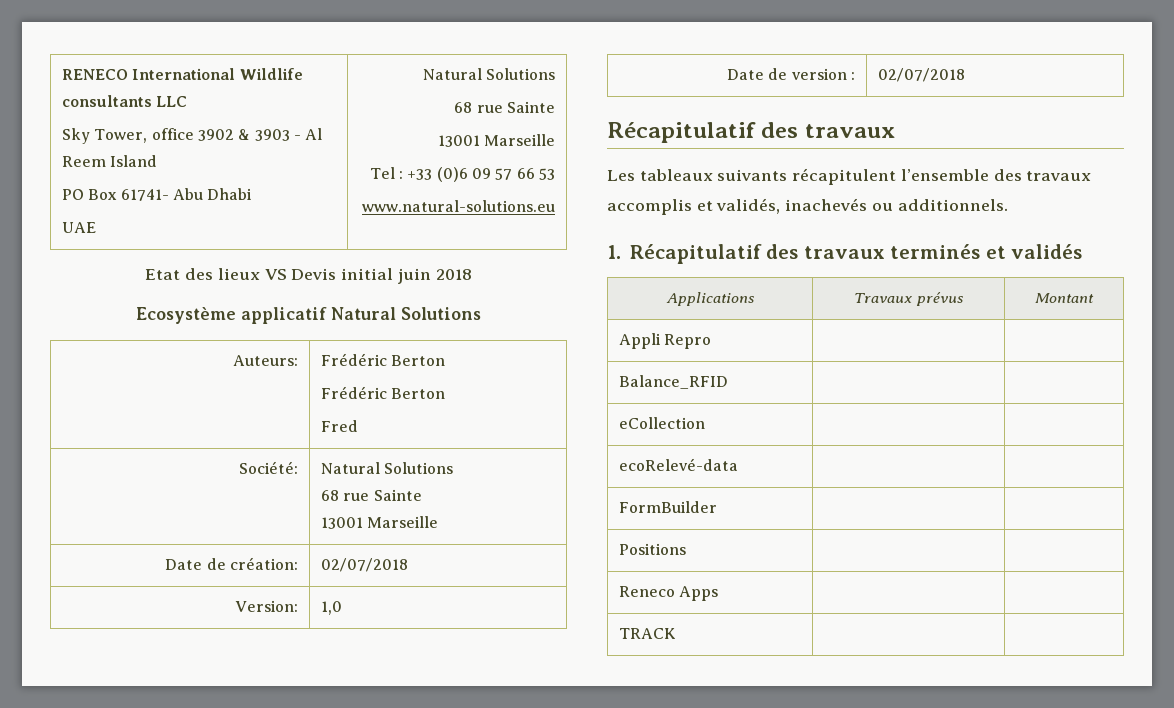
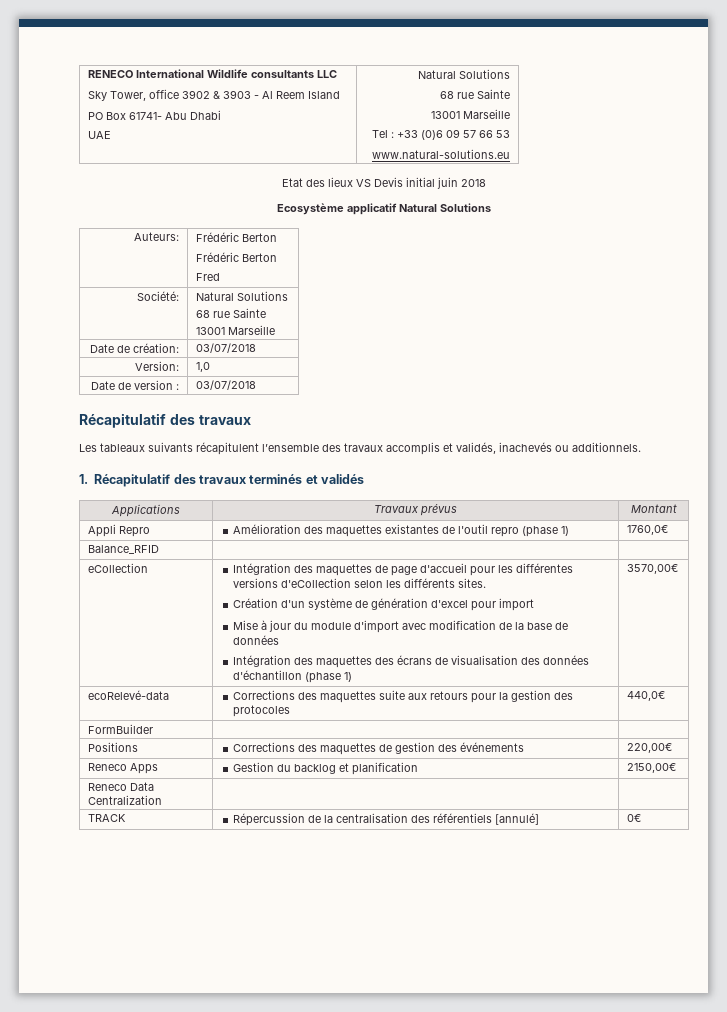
- Date de création: | 02/07/2018
+ Date de création: | 03/07/2018
- Date de version : | 02/07/2018
+ Date de version : | 03/07/2018
- Appli Repro | |
+ Appli Repro | Amélioration des maquettes existantes de l'outil repro (phase 1) | 1760,0€
  Balance_RFID | |
- eCollection | |
- ecoRelevé-data | |
+ eCollection | Intégration des maquettes de page d'accueil pour les différentes versions d'eCollection selon les différents sites.
+ Création d'un système de génération d'excel pour import
+ Mise à jour du module d'import avec modification de la base de données
+ Intégration des maquettes des écrans de visualisation des données d'échantillon (phase 1) | 3570,00€
+ ecoRelevé-data | Corrections des maquettes suite aux retours pour la gestion des protocoles | 440,0€
  FormBuilder | |
- Positions | |
- Reneco Apps | |
- TRACK | |
+ Positions | Corrections des maquettes de gestion des événements | 220,00€
+ Reneco Apps | Gestion du backlog et planification | 2150,00€
+ Reneco Data Centralization | |
+ TRACK | Répercussion de la centralisation des référentiels [annulé] | 0€

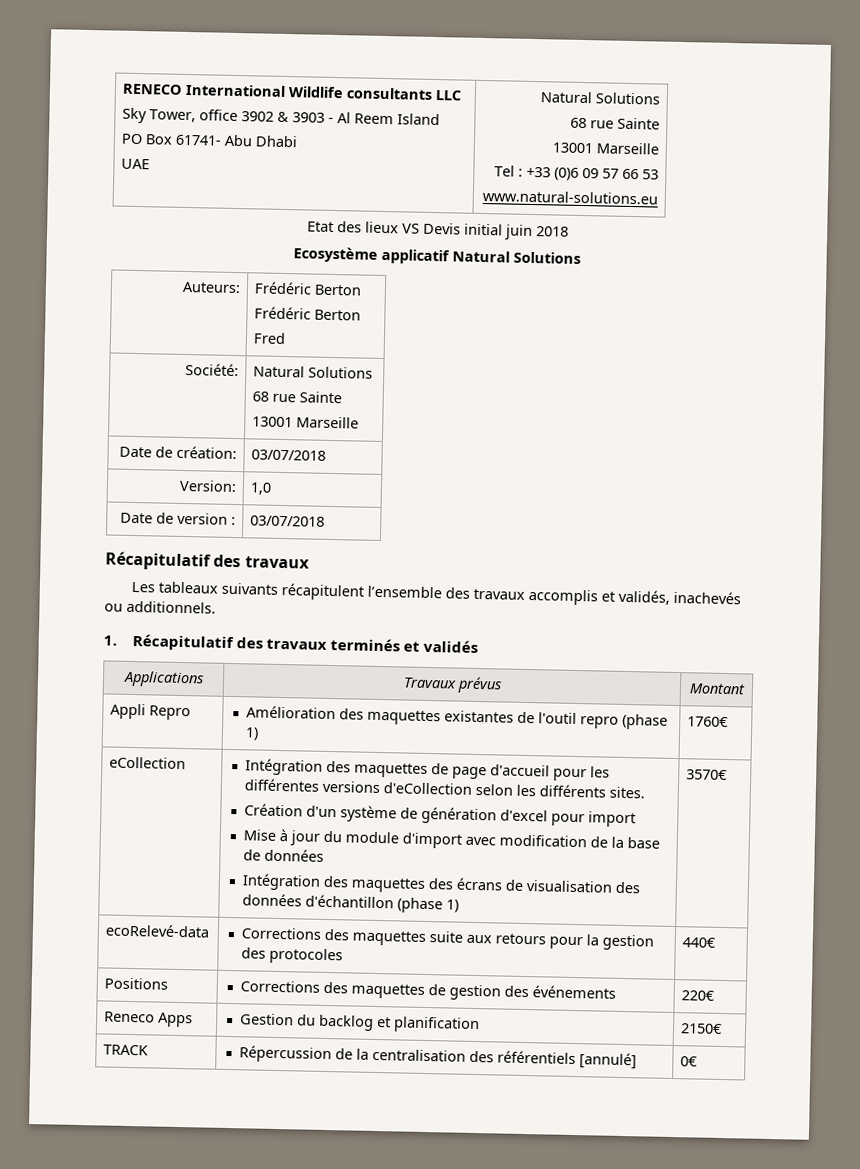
- Appli Repro | Amélioration des maquettes existantes de l'outil repro (phase 1) | 1760,0€
- Balance_RFID | |
+ Appli Repro | Amélioration des maquettes existantes de l'outil repro (phase 1) | 1760€
- 3570,00€
+ 3570€
- ecoRelevé-data | Corrections des maquettes suite aux retours pour la gestion des protocoles | 440,0€
- FormBuilder | |
+ ecoRelevé-data | Corrections des maquettes suite aux retours pour la gestion des protocoles | 440€
- Positions | Corrections des maquettes de gestion des événements | 220,00€
+ Positions | Corrections des maquettes de gestion des événements | 220€
- Reneco Apps | Gestion du backlog et planification | 2150,00€
- Reneco Data Centralization | |
+ Reneco Apps | Gestion du backlog et planification | 2150€

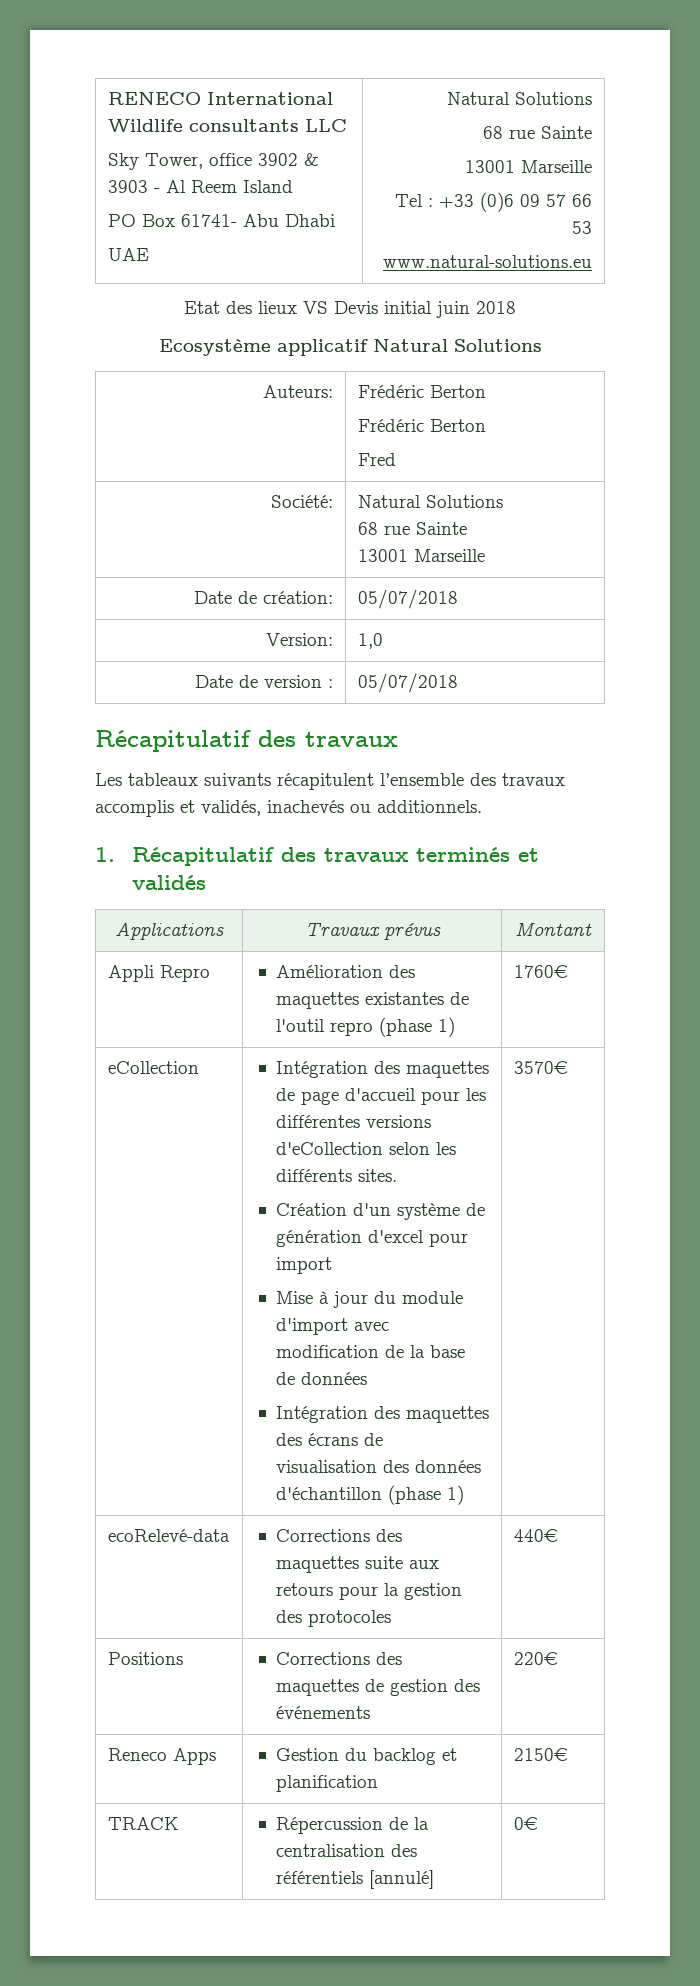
- Date de création: | 03/07/2018
+ Date de création: | 05/07/2018
- Date de version : | 03/07/2018
+ Date de version : | 05/07/2018

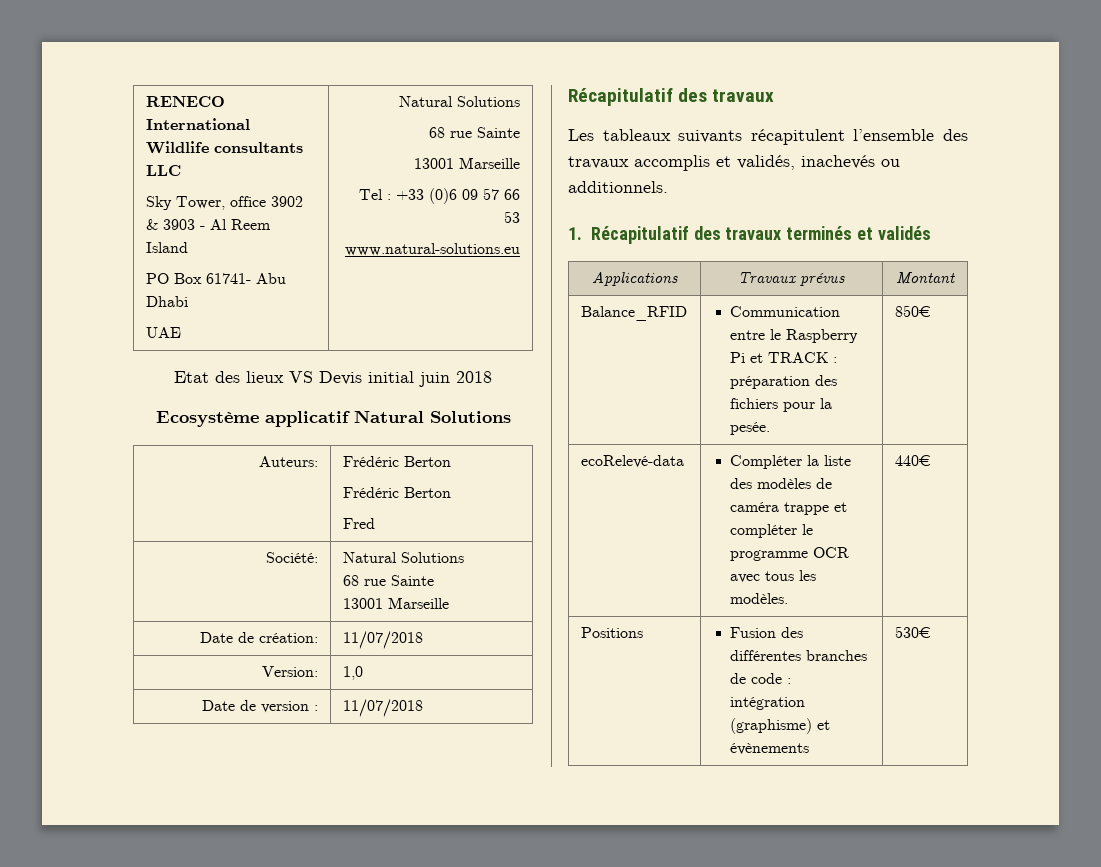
- Date de création: | 05/07/2018
+ Date de création: | 11/07/2018
- Date de version : | 05/07/2018
+ Date de version : | 11/07/2018
- Appli Repro | Amélioration des maquettes existantes de l'outil repro (phase 1) | 1760€
- eCollection | Intégration des maquettes de page d'accueil pour les différentes versions d'eCollection selon les différents sites.
- Création d'un système de génération d'excel pour import
- Mise à jour du module d'import avec modification de la base de données
- Intégration des maquettes des écrans de visualisation des données d'échantillon (phase 1) | 3570€
- ecoRelevé-data | Corrections des maquettes suite aux retours pour la gestion des protocoles | 440€
- Positions | Corrections des maquettes de gestion des événements | 220€
- Reneco Apps | Gestion du backlog et planification | 2150€
- TRACK | Répercussion de la centralisation des référentiels [annulé] | 0€
+ Balance_RFID | Communication entre le Raspberry Pi et TRACK : préparation des fichiers pour la pesée. | 850€
+ ecoRelevé-data | Compléter la liste des modèles de caméra trappe et compléter le programme OCR avec tous les modèles. | 440€
+ Positions | Fusion des différentes branches de code : intégration (graphisme) et évènements | 530€

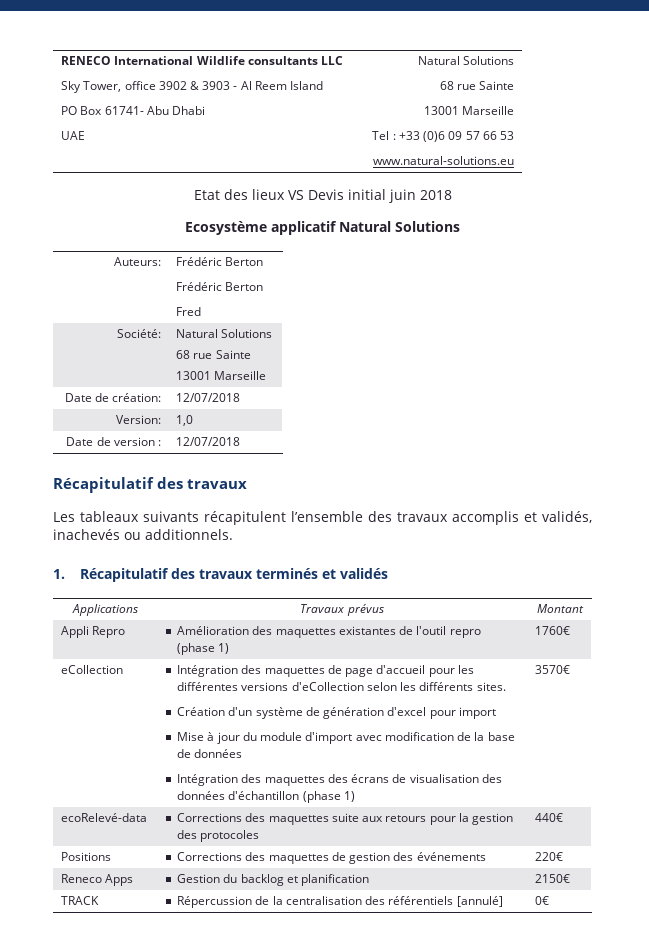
- Date de création: | 11/07/2018
+ Date de création: | 12/07/2018
- Date de version : | 11/07/2018
+ Date de version : | 12/07/2018
- Balance_RFID | Communication entre le Raspberry Pi et TRACK : préparation des fichiers pour la pesée. | 850€
- ecoRelevé-data | Compléter la liste des modèles de caméra trappe et compléter le programme OCR avec tous les modèles. | 440€
- Positions | Fusion des différentes branches de code : intégration (graphisme) et évènements | 530€
+ Appli Repro | Amélioration des maquettes existantes de l'outil repro (phase 1) | 1760€
+ eCollection | Intégration des maquettes de page d'accueil pour les différentes versions d'eCollection selon les différents sites.
+ Création d'un système de génération d'excel pour import
+ Mise à jour du module d'import avec modification de la base de données
+ Intégration des maquettes des écrans de visualisation des données d'échantillon (phase 1) | 3570€
+ ecoRelevé-data | Corrections des maquettes suite aux retours pour la gestion des protocoles | 440€
+ Positions | Corrections des maquettes de gestion des événements | 220€
+ Reneco Apps | Gestion du backlog et planification | 2150€
+ TRACK | Répercussion de la centralisation des référentiels [annulé] | 0€

